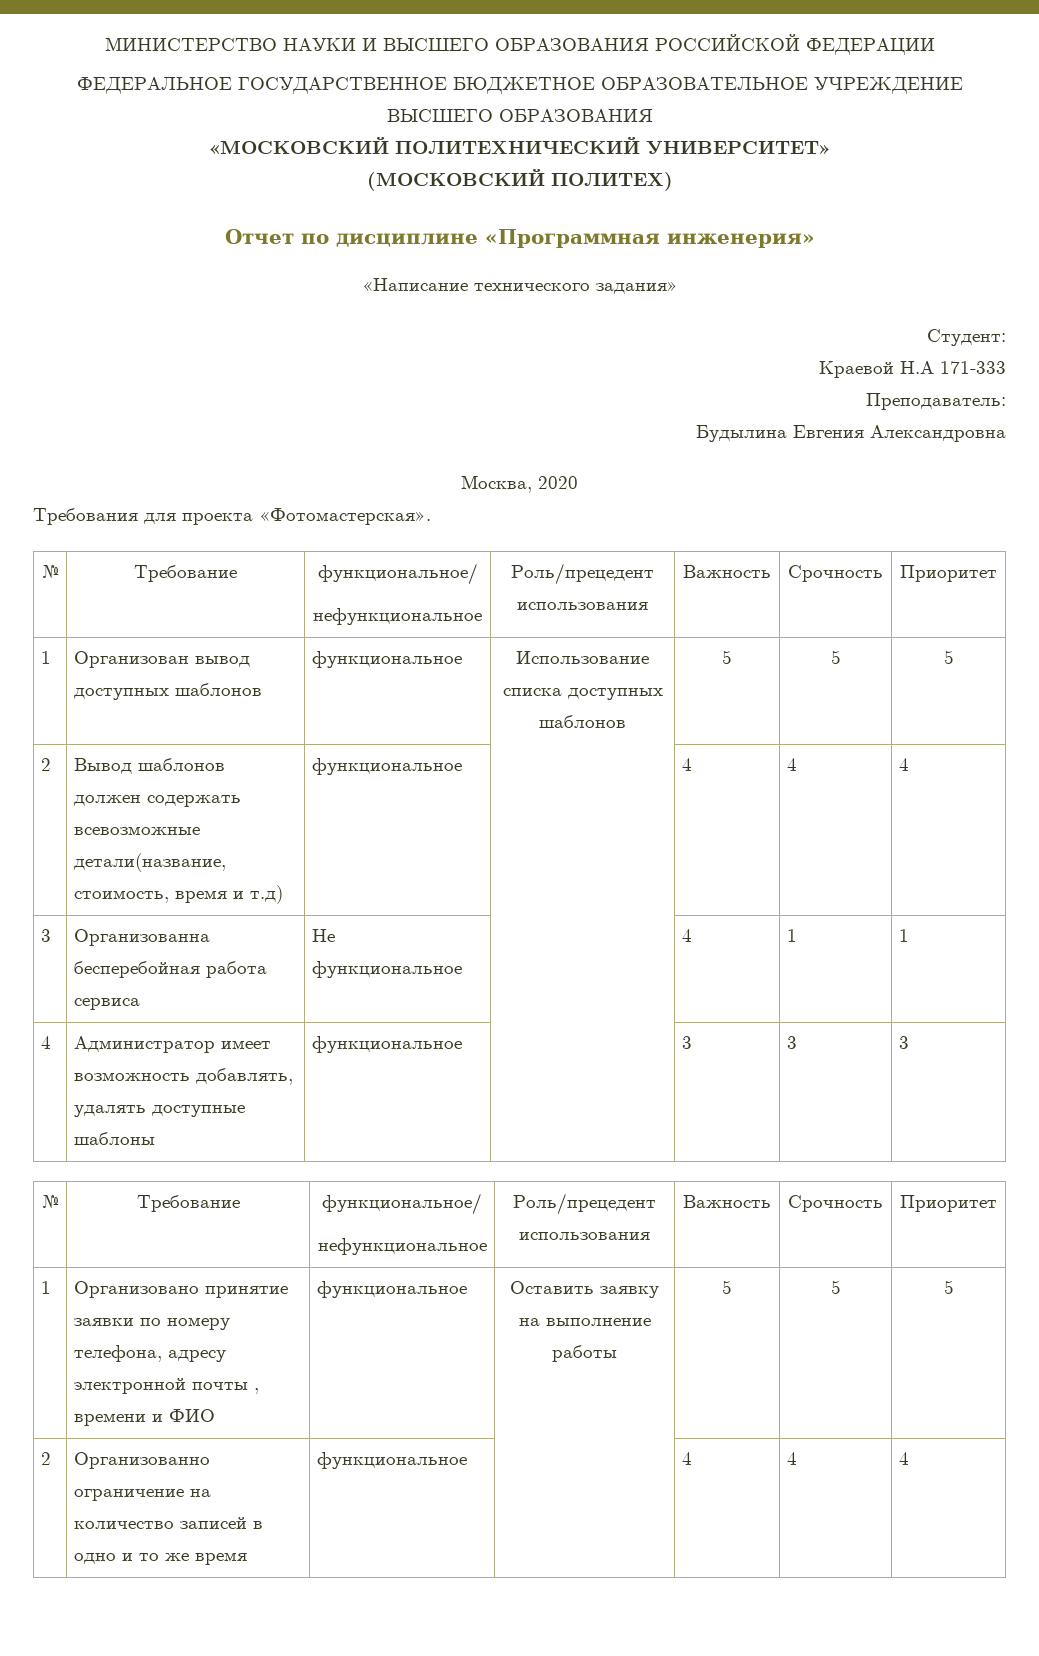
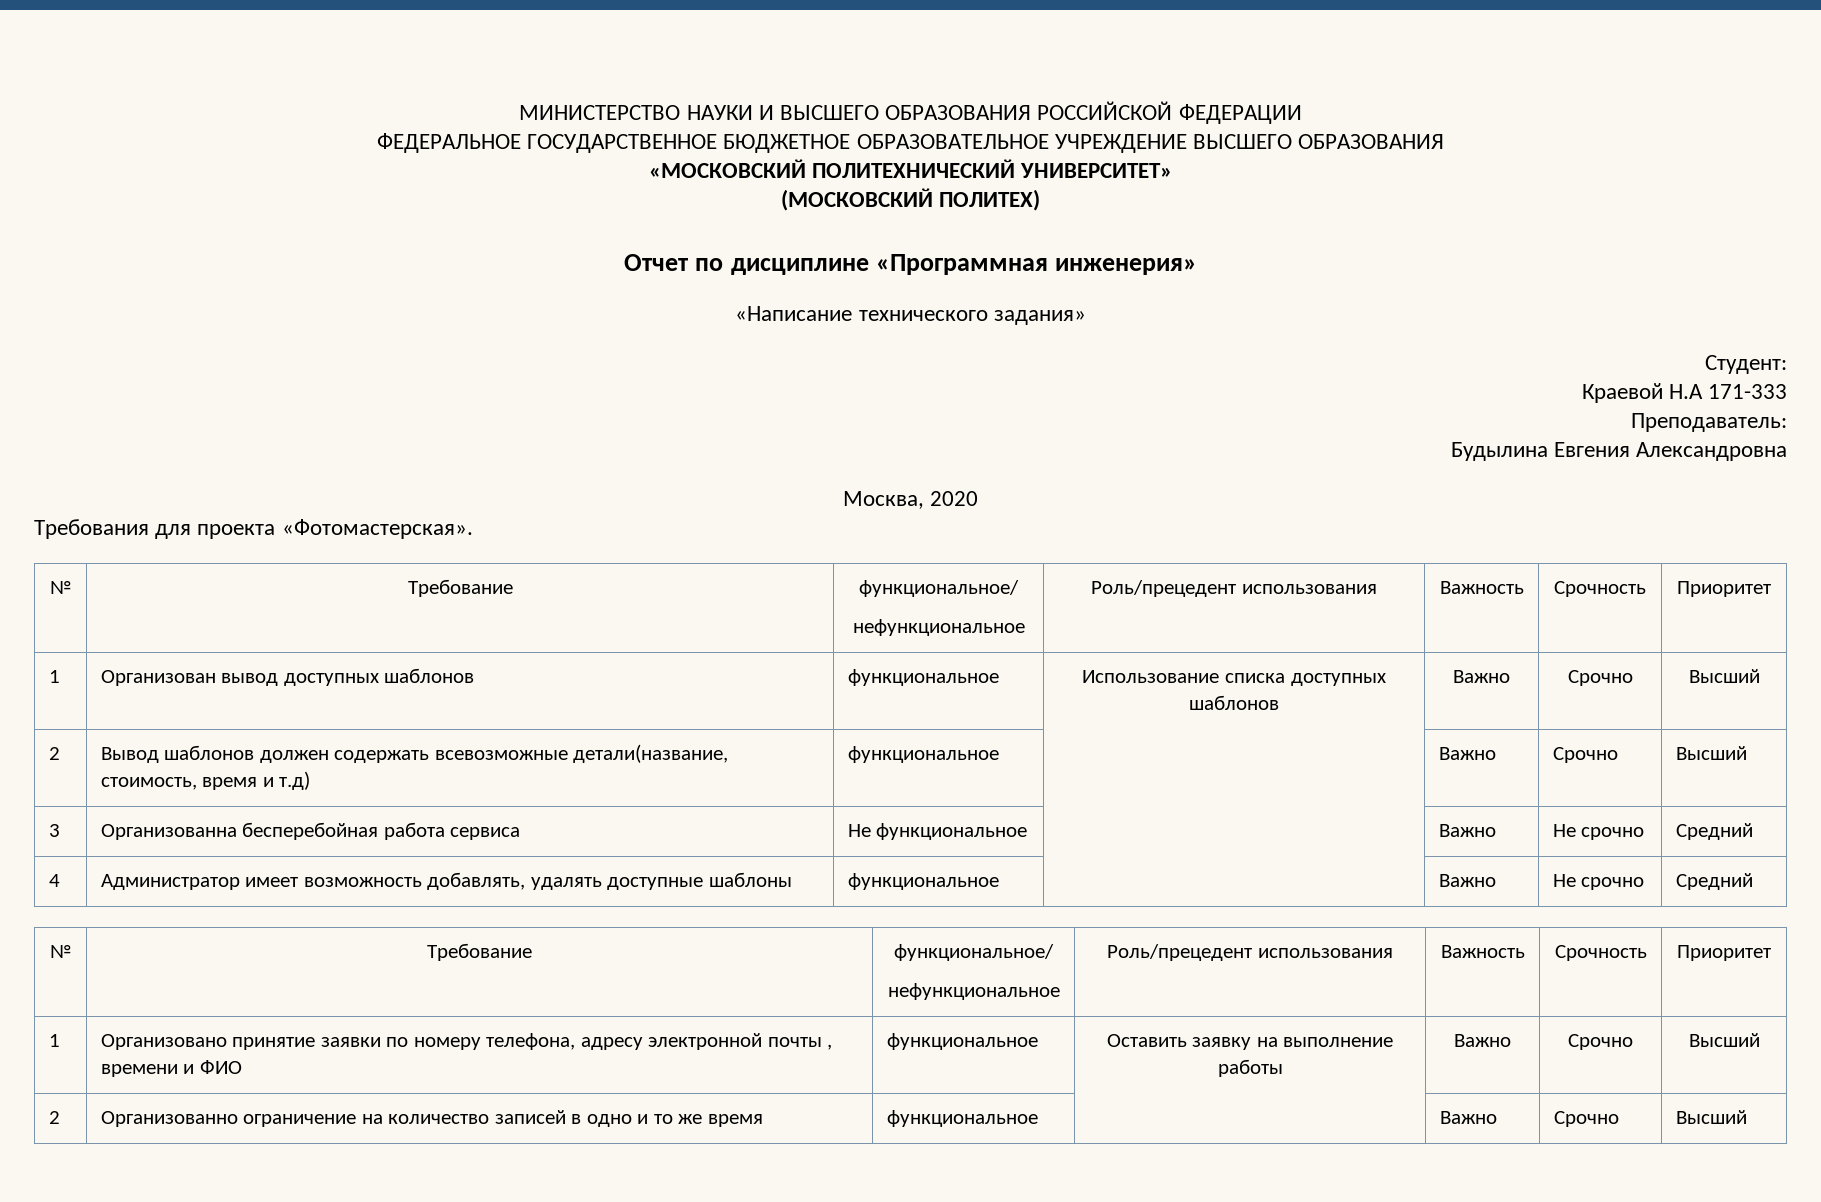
- 1 | Организован вывод доступных шаблонов | функциональное | Использование списка доступных шаблонов | 5 | 5 | 5
+ 1 | Организован вывод доступных шаблонов | функциональное | Использование списка доступных шаблонов | Важно | Срочно | Высший
- 2 | Вывод шаблонов должен содержать всевозможные детали(название, стоимость, время и т.д) | функциональное | | 4 | 4 | 4
+ 2 | Вывод шаблонов должен содержать всевозможные детали(название, стоимость, время и т.д) | функциональное | | Важно | Срочно | Высший
- 3 | Организованна бесперебойная работа сервиса | Не функциональное | | 4 | 1 | 1
+ 3 | Организованна бесперебойная работа сервиса | Не функциональное | | Важно | Не срочно | Средний
- 4 | Администратор имеет возможность добавлять, удалять доступные шаблоны | функциональное | | 3 | 3 | 3
+ 4 | Администратор имеет возможность добавлять, удалять доступные шаблоны | функциональное | | Важно | Не срочно | Средний
- 1 | Организовано принятие заявки по номеру телефона, адресу электронной почты , времени и ФИО | функциональное | Оставить заявку на выполнение работы | 5 | 5 | 5
+ 1 | Организовано принятие заявки по номеру телефона, адресу электронной почты , времени и ФИО | функциональное | Оставить заявку на выполнение работы | Важно | Срочно | Высший
- 2 | Организованно ограничение на количество записей в одно и то же время | функциональное | | 4 | 4 | 4
+ 2 | Организованно ограничение на количество записей в одно и то же время | функциональное | | Важно | Срочно | Высший

